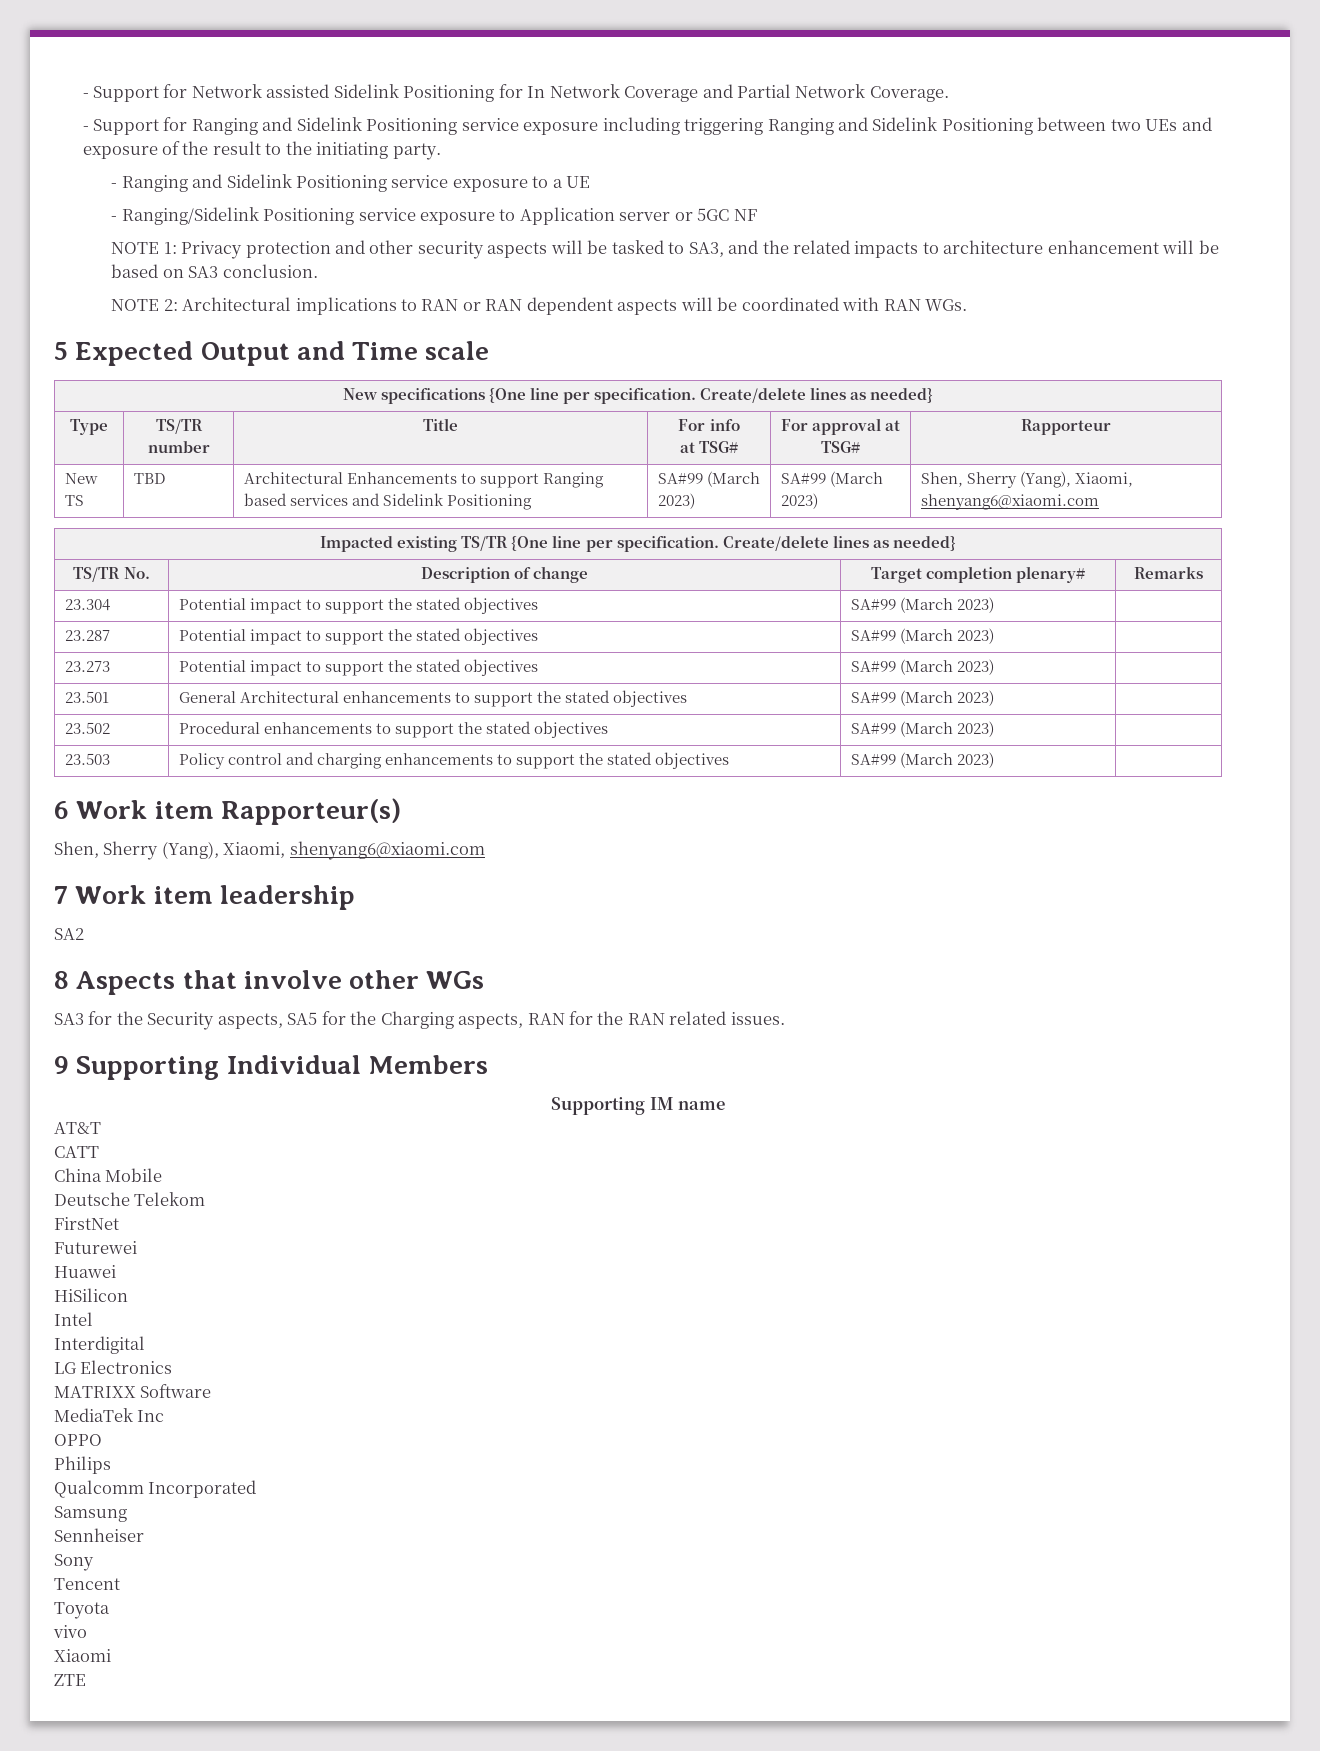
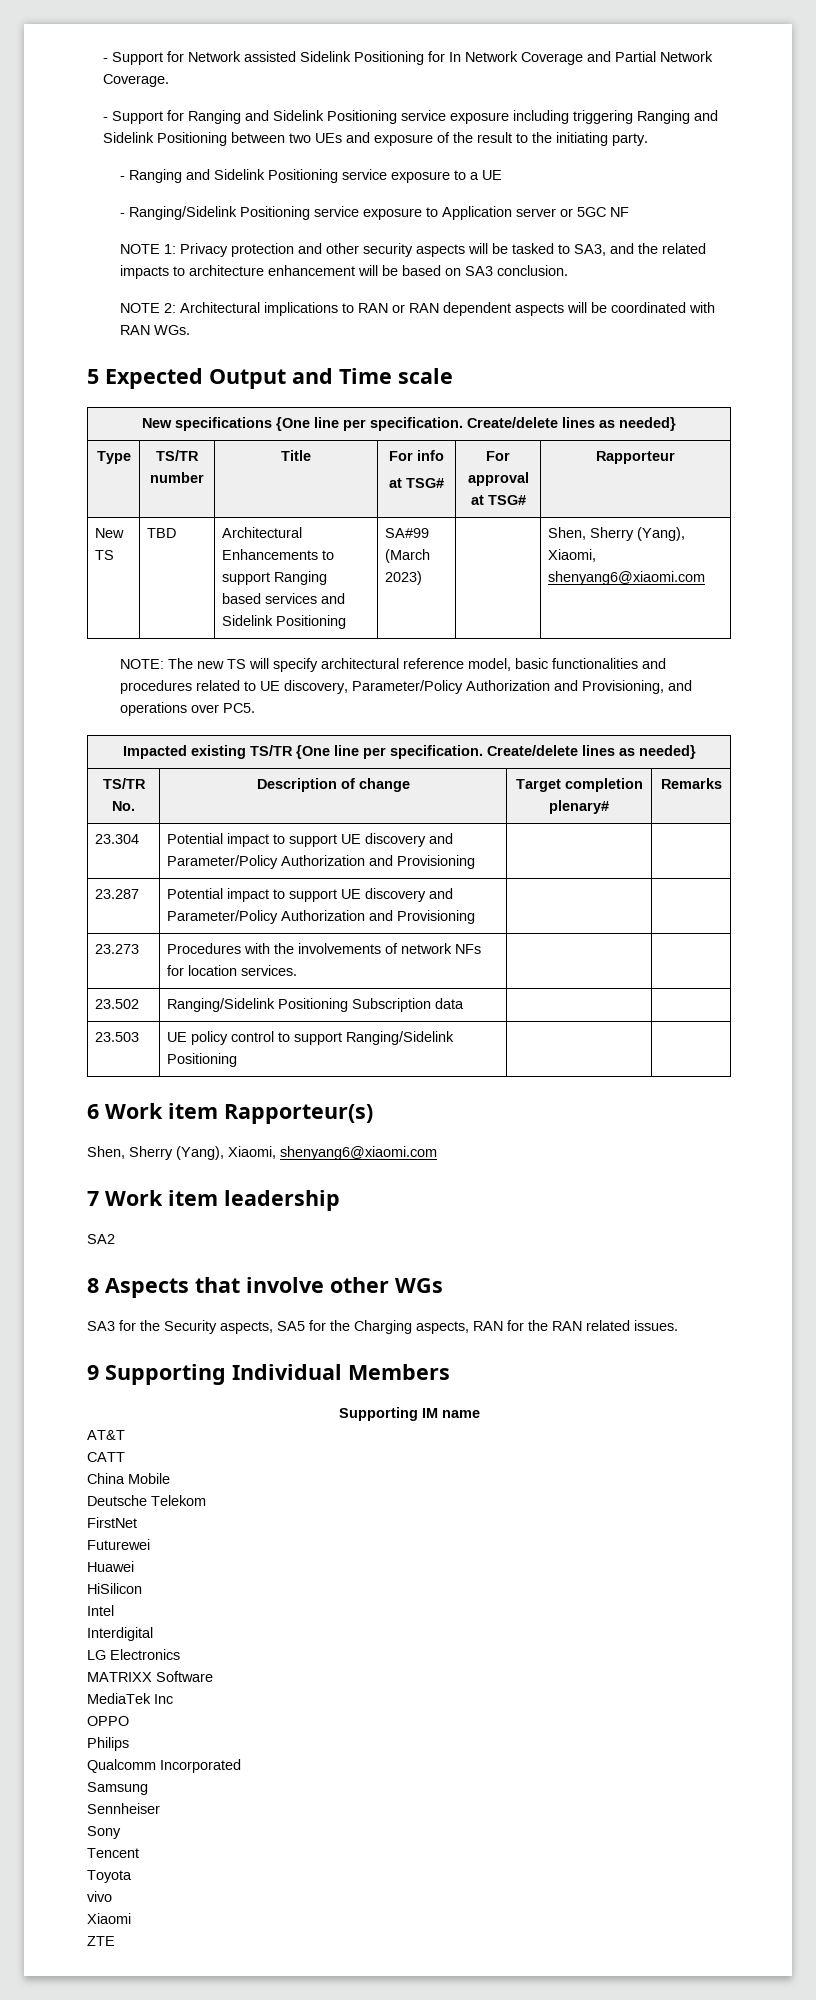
- New TS | TBD | Architectural Enhancements to support Ranging based services and Sidelink Positioning | SA#99 (March 2023) | SA#99 (March 2023) | Shen, Sherry (Yang), Xiaomi, shenyang6@xiaomi.com
+ New TS | TBD | Architectural Enhancements to support Ranging based services and Sidelink Positioning | SA#99 (March 2023) | | Shen, Sherry (Yang), Xiaomi, shenyang6@xiaomi.com
+ NOTE: The new TS will specify architectural reference model, basic functionalities and procedures related to UE discovery, Parameter/Policy Authorization and Provisioning, and operations over PC5.
- 23.304 | Potential impact to support the stated objectives | SA#99 (March 2023) |
+ 23.304 | Potential impact to support UE discovery and Parameter/Policy Authorization and Provisioning | |
- 23.287 | Potential impact to support the stated objectives | SA#99 (March 2023) |
- 23.273 | Potential impact to support the stated objectives | SA#99 (March 2023) |
- 23.501 | General Architectural enhancements to support the stated objectives | SA#99 (March 2023) |
- 23.502 | Procedural enhancements to support the stated objectives | SA#99 (March 2023) |
- 23.503 | Policy control and charging enhancements to support the stated objectives | SA#99 (March 2023) |
+ 23.287 | Potential impact to support UE discovery and Parameter/Policy Authorization and Provisioning | |
+ 23.273 | Procedures with the involvements of network NFs for location services. | |
+ 23.502 | Ranging/Sidelink Positioning Subscription data | |
+ 23.503 | UE policy control to support Ranging/Sidelink Positioning | |

